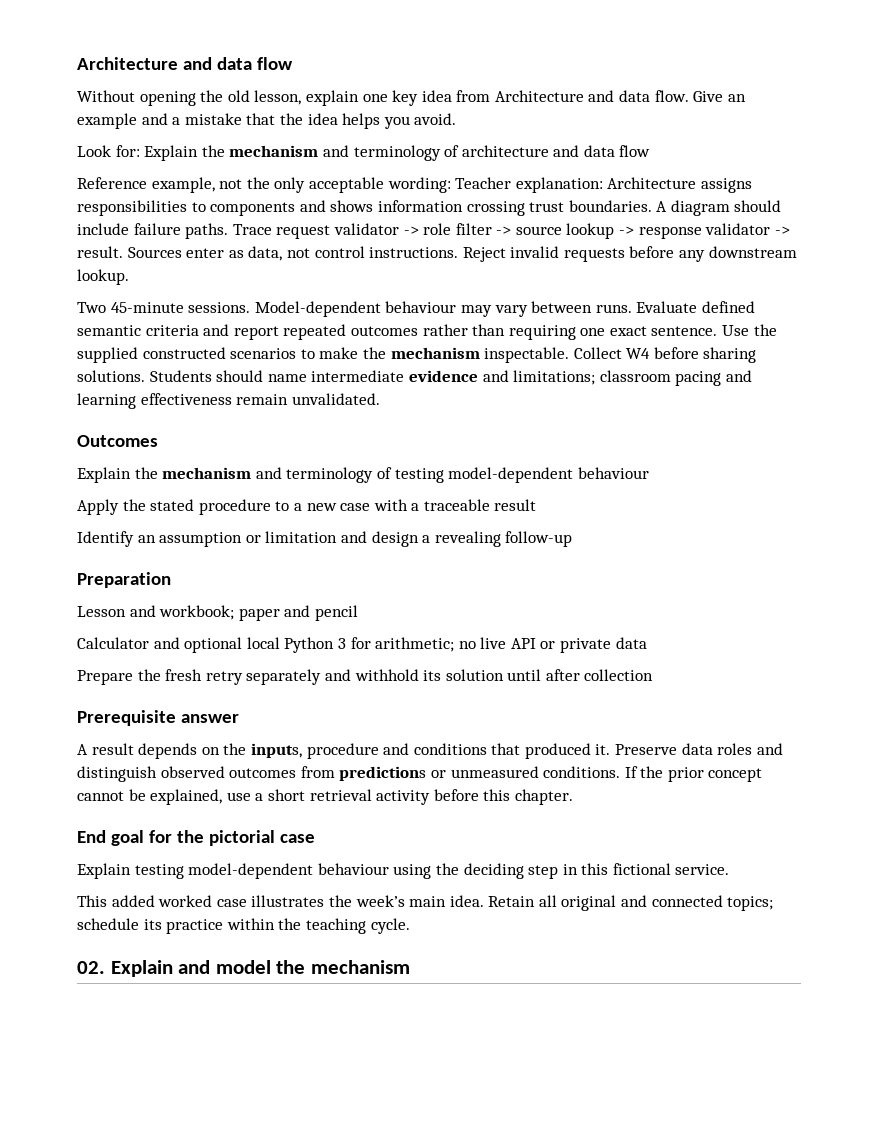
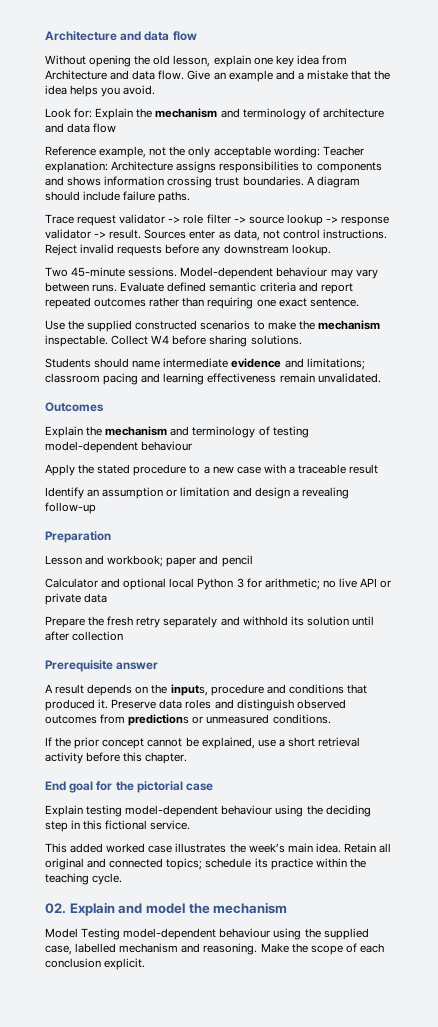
- A diagram should include failure paths. Trace request validator -> role filter -> source lookup -> response validator -> result.
+ A diagram should include failure paths.
+ Trace request validator -> role filter -> source lookup -> response validator -> result.
- Evaluate defined semantic criteria and report repeated outcomes rather than requiring one exact sentence. Use the supplied constructed scenarios to make the mechanism inspectable.
+ Evaluate defined semantic criteria and report repeated outcomes rather than requiring one exact sentence.
+ Use the supplied constructed scenarios to make the mechanism inspectable.
- Collect W4 before sharing solutions. Students should name intermediate evidence and limitations; classroom pacing and learning effectiveness remain unvalidated.
+ Collect W4 before sharing solutions.
+ Students should name intermediate evidence and limitations; classroom pacing and learning effectiveness remain unvalidated.
- Preserve data roles and distinguish observed outcomes from predictions or unmeasured conditions. If the prior concept cannot be explained, use a short retrieval activity before this chapter.
+ Preserve data roles and distinguish observed outcomes from predictions or unmeasured conditions.
+ If the prior concept cannot be explained, use a short retrieval activity before this chapter.
+ Model Testing model-dependent behaviour using the supplied case, labelled mechanism and reasoning. Make the scope of each conclusion explicit.

